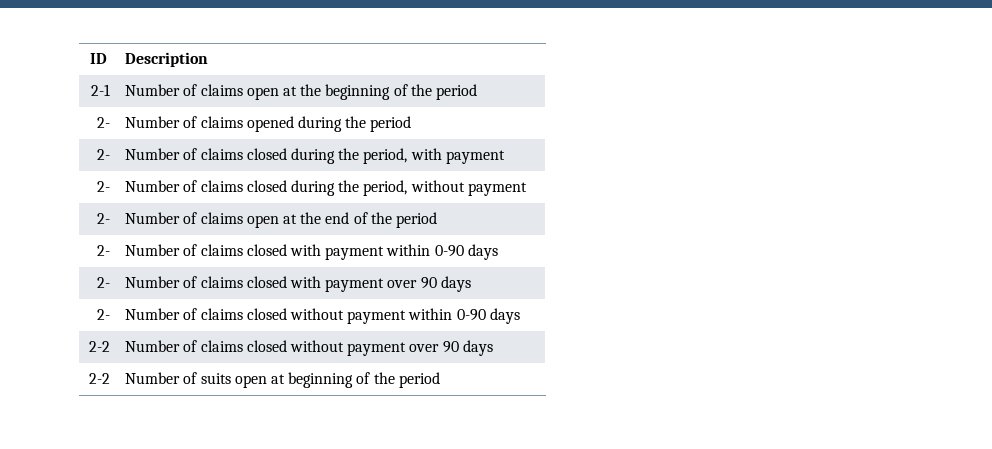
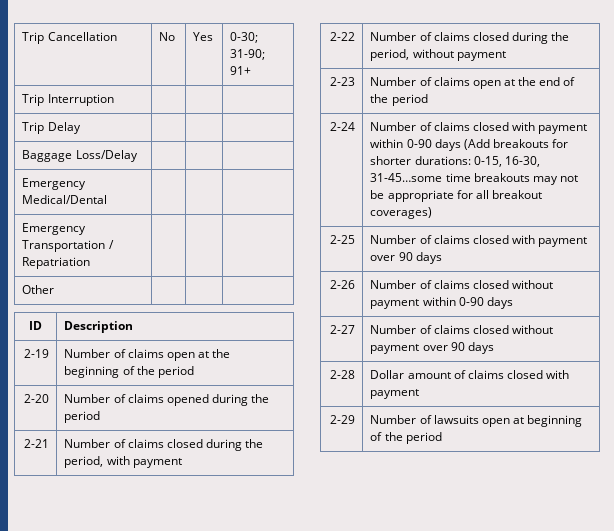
+ Trip Cancellation | No | Yes | 0-30; 31-90; 91+
+ Trip Interruption | | |
+ Trip Delay | | |
+ Baggage Loss/Delay | | |
+ Emergency Medical/Dental | | |
+ Emergency Transportation / Repatriation | | |
+ Other | | |
- 2-1 | Number of claims open at the beginning of the period
+ 2-19 | Number of claims open at the beginning of the period
- 2- | Number of claims opened during the period
+ 2-20 | Number of claims opened during the period
- 2- | Number of claims closed during the period, with payment
+ 2-21 | Number of claims closed during the period, with payment
- 2- | Number of claims closed during the period, without payment
+ 2-22 | Number of claims closed during the period, without payment
- 2- | Number of claims open at the end of the period
+ 2-23 | Number of claims open at the end of the period
- 2- | Number of claims closed with payment within 0-90 days
- 2- | Number of claims closed with payment over 90 days
+ 2-24 | Number of claims closed with payment within 0-90 days (Add breakouts for shorter durations: 0-15, 16-30, 31-45…some time breakouts may not be appropriate for all breakout coverages)
+ 2-25 | Number of claims closed with payment over 90 days
- 2- | Number of claims closed without payment within 0-90 days
+ 2-26 | Number of claims closed without payment within 0-90 days
- 2-2 | Number of claims closed without payment over 90 days
+ 2-27 | Number of claims closed without payment over 90 days
- 2-2 | Number of suits open at beginning of the period
+ 2-28 | Dollar amount of claims closed with payment
+ 2-29 | Number of lawsuits open at beginning of the period

